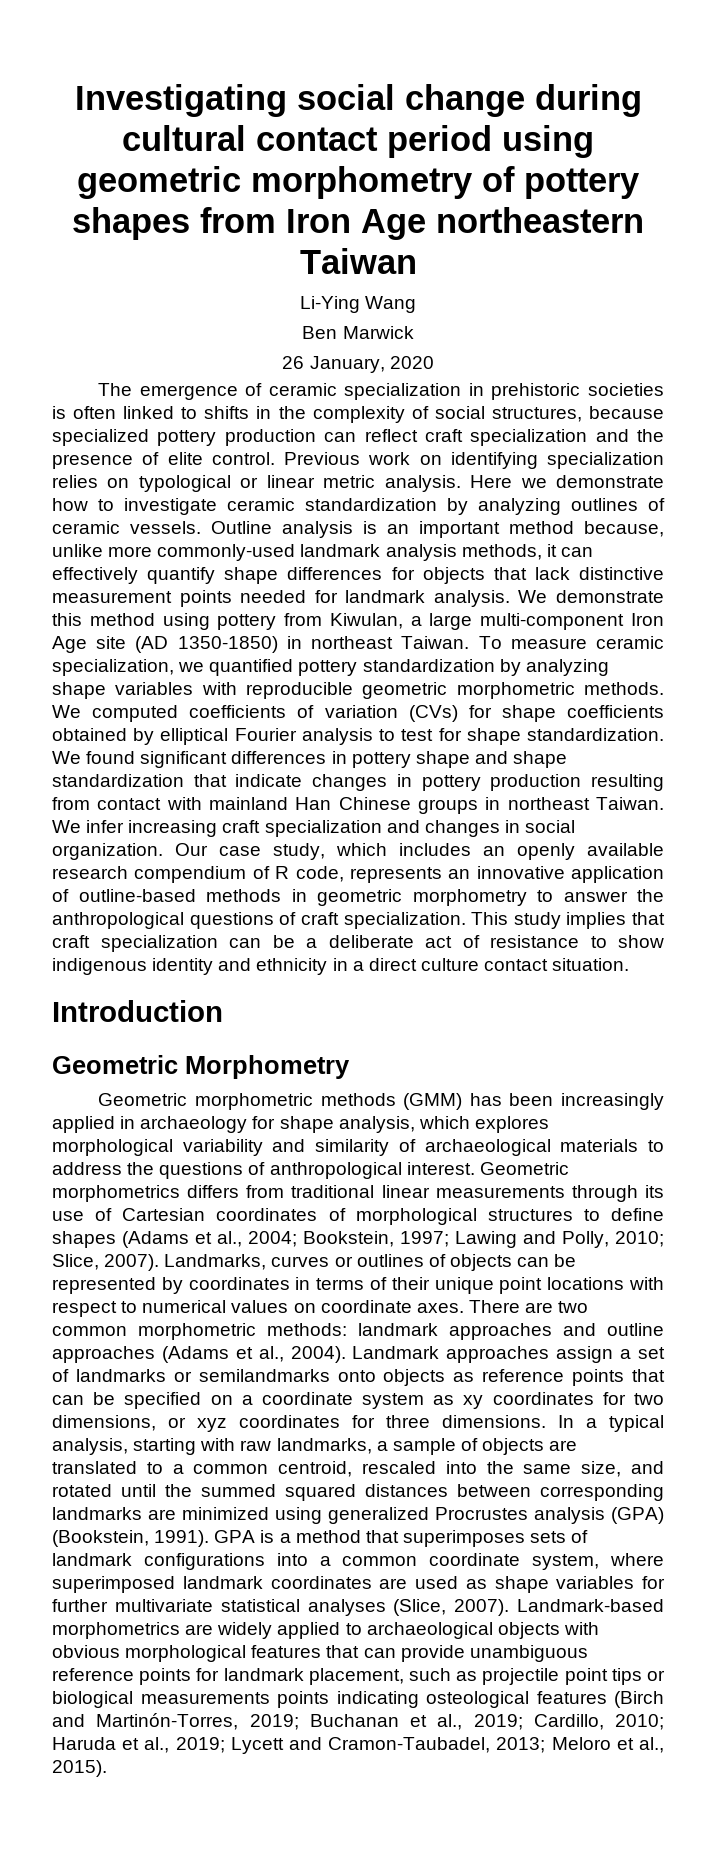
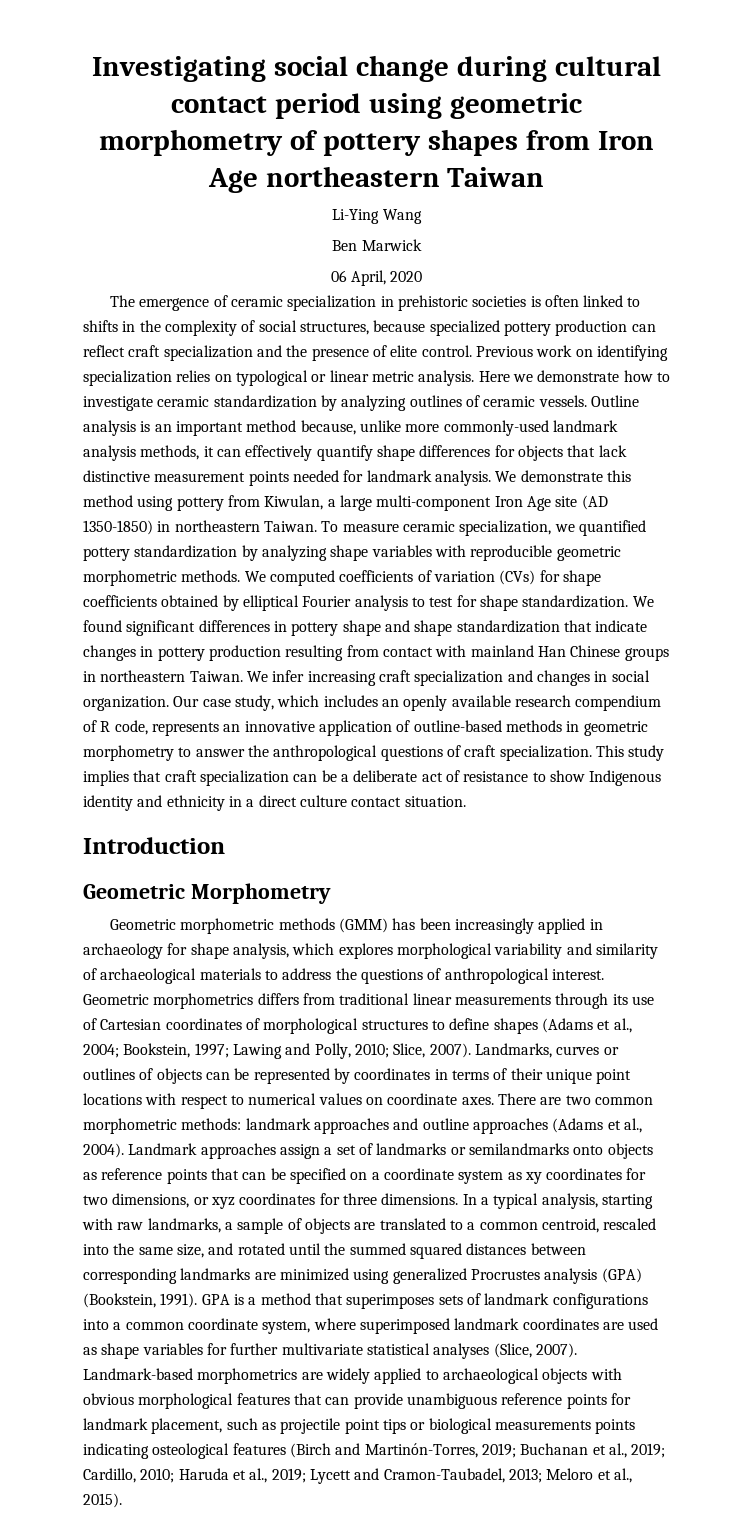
- 26 January, 2020
+ 06 April, 2020
- We demonstrate this method using pottery from Kiwulan, a large multi-component Iron Age site (AD 1350-1850) in northeast Taiwan.
+ We demonstrate this method using pottery from Kiwulan, a large multi-component Iron Age site (AD 1350-1850) in northeastern Taiwan.
- We found significant differences in pottery shape and shape standardization that indicate changes in pottery production resulting from contact with mainland Han Chinese groups in northeast Taiwan.
+ We found significant differences in pottery shape and shape standardization that indicate changes in pottery production resulting from contact with mainland Han Chinese groups in northeastern Taiwan.
- This study implies that craft specialization can be a deliberate act of resistance to show indigenous identity and ethnicity in a direct culture contact situation.
+ This study implies that craft specialization can be a deliberate act of resistance to show Indigenous identity and ethnicity in a direct culture contact situation.

